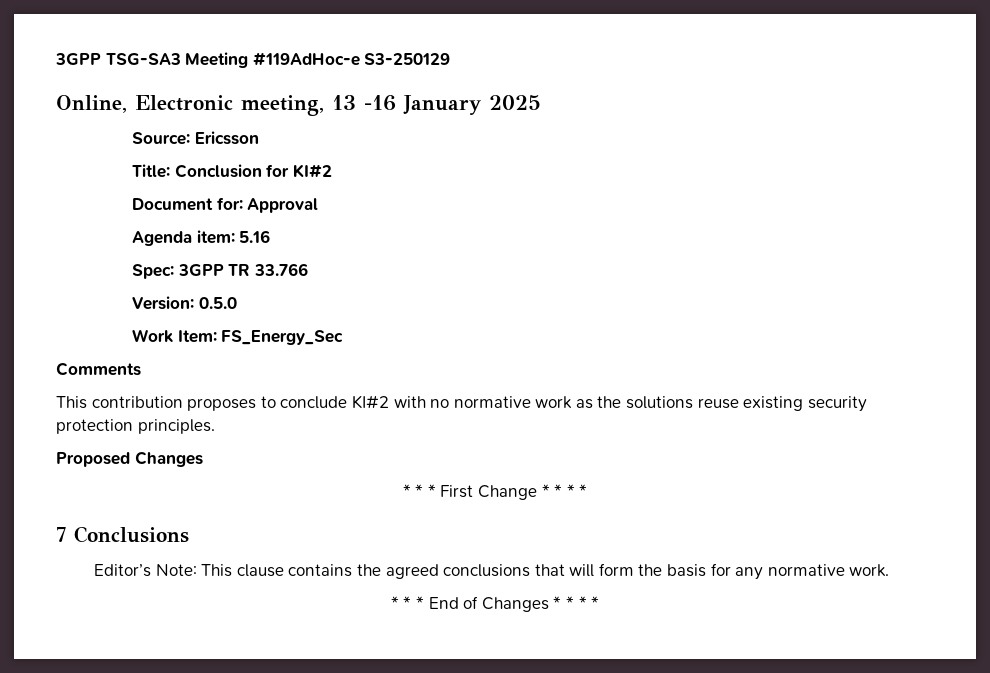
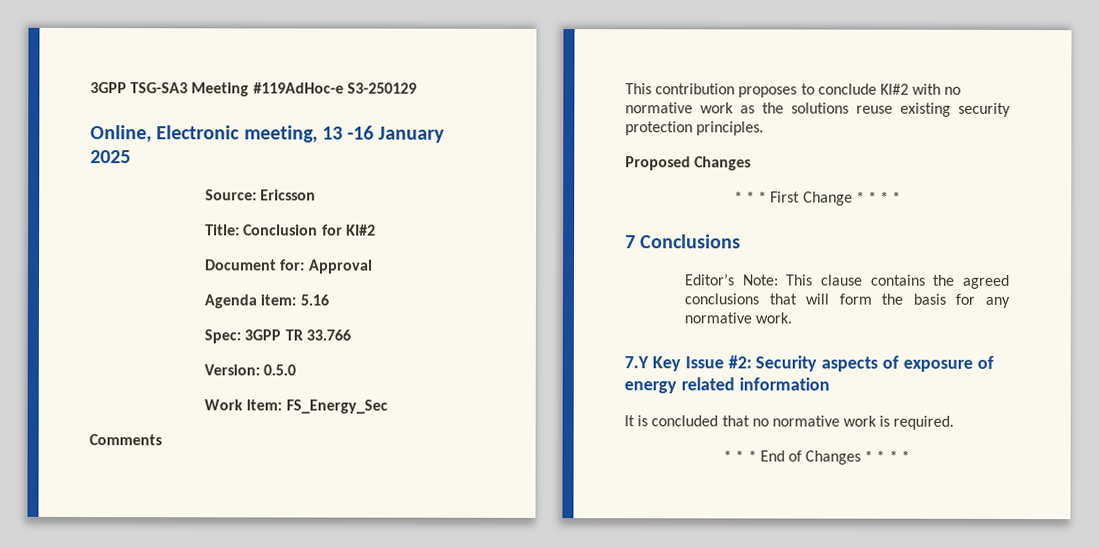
+ 7.Y Key Issue #2: Security aspects of exposure of energy related information
+ It is concluded that no normative work is required.

